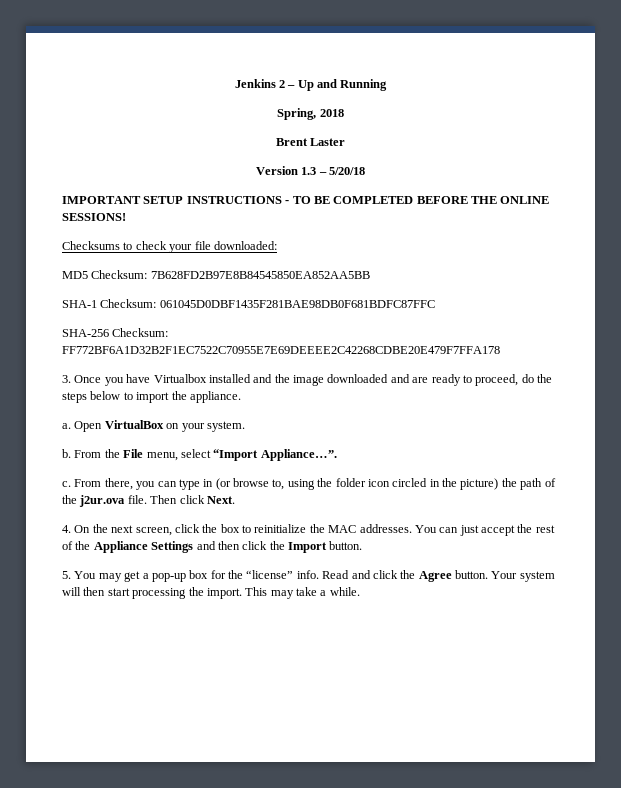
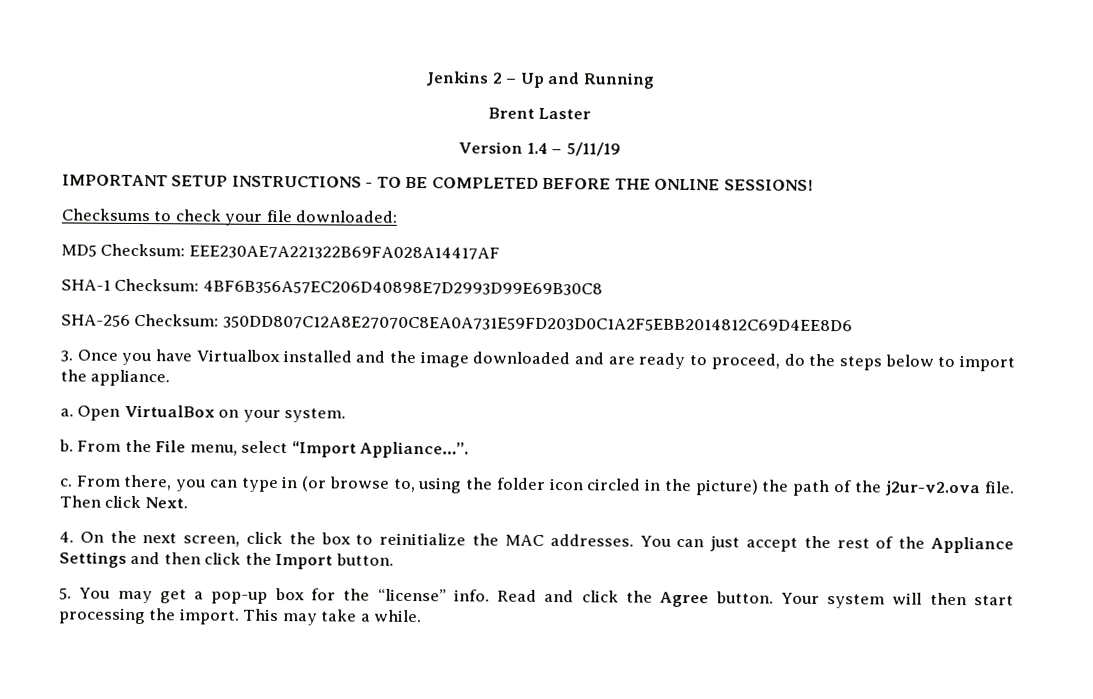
- Spring, 2018
- Version 1.3 – 5/20/18
+ Version 1.4 – 5/11/19
- MD5 Checksum: 7B628FD2B97E8B84545850EA852AA5BB
+ MD5 Checksum: EEE230AE7A221322B69FA028A14417AF
- SHA-1 Checksum: 061045D0DBF1435F281BAE98DB0F681BDFC87FFC
+ SHA-1 Checksum: 4BF6B356A57EC206D40898E7D2993D99E69B30C8
- SHA-256 Checksum: FF772BF6A1D32B2F1EC7522C70955E7E69DEEEE2C42268CDBE20E479F7FFA178
+ SHA-256 Checksum: 350DD807C12A8E27070C8EA0A731E59FD203D0C1A2F5EBB2014812C69D4EE8D6
- From there, you can type in (or browse to, using the folder icon circled in the picture) the path of the j2ur.ova file.
+ From there, you can type in (or browse to, using the folder icon circled in the picture) the path of the j2ur-v2.ova file.

